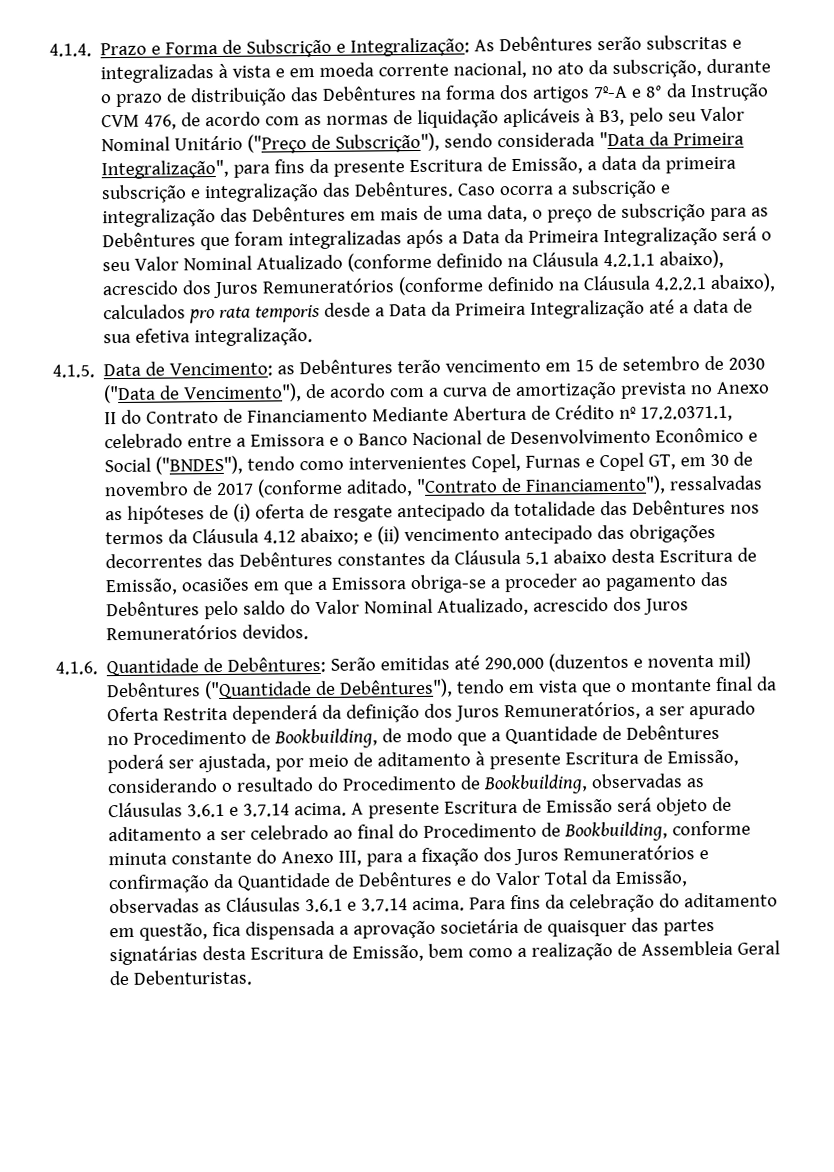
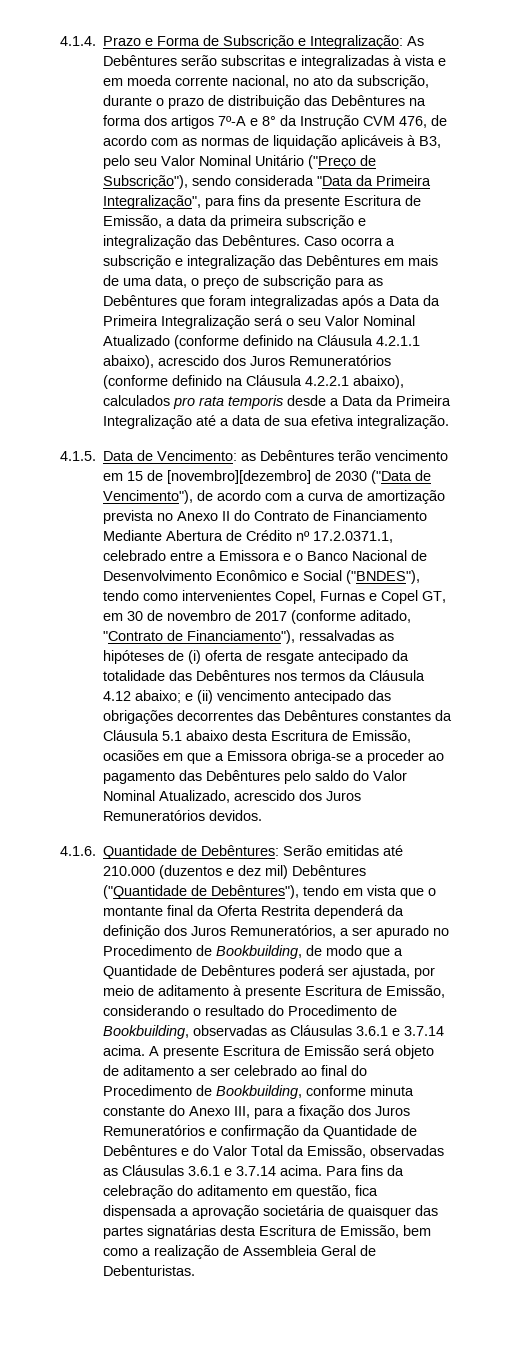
- as Debêntures terão vencimento em 15 de setembro de 2030 ("Data de Vencimento"), de acordo com a curva de amortização prevista no Anexo II do Contrato de Financiamento Mediante Abertura de Crédito nº 17.2.0371.1, celebrado entre a Emissora e o Banco Nacional de Desenvolvimento Econômico e Social ("BNDES"), tendo como intervenientes Copel, Furnas e Copel GT, em 30 de novembro de 2017 (conforme aditado, "Contrato de Financiamento"), ressalvadas as hipóteses de (i) oferta de resgate antecipado da totalidade das Debêntures nos termos da Cláusula 4.12 abaixo;
+ as Debêntures terão vencimento em 15 de [novembro][dezembro] de 2030 ("Data de Vencimento"), de acordo com a curva de amortização prevista no Anexo II do Contrato de Financiamento Mediante Abertura de Crédito nº 17.2.0371.1, celebrado entre a Emissora e o Banco Nacional de Desenvolvimento Econômico e Social ("BNDES"), tendo como intervenientes Copel, Furnas e Copel GT, em 30 de novembro de 2017 (conforme aditado, "Contrato de Financiamento"), ressalvadas as hipóteses de (i) oferta de resgate antecipado da totalidade das Debêntures nos termos da Cláusula 4.12 abaixo;
- Serão emitidas até 290.000 (duzentos e noventa mil) Debêntures ("Quantidade de Debêntures"), tendo em vista que o montante final da Oferta Restrita dependerá da definição dos Juros Remuneratórios, a ser apurado no Procedimento de Bookbuilding, de modo que a Quantidade de Debêntures poderá ser ajustada, por meio de aditamento à presente Escritura de Emissão, considerando o resultado do Procedimento de Bookbuilding, observadas as Cláusulas 3.6.1 e 3.7.14 acima.
+ Serão emitidas até 210.000 (duzentos e dez mil) Debêntures ("Quantidade de Debêntures"), tendo em vista que o montante final da Oferta Restrita dependerá da definição dos Juros Remuneratórios, a ser apurado no Procedimento de Bookbuilding, de modo que a Quantidade de Debêntures poderá ser ajustada, por meio de aditamento à presente Escritura de Emissão, considerando o resultado do Procedimento de Bookbuilding, observadas as Cláusulas 3.6.1 e 3.7.14 acima.

